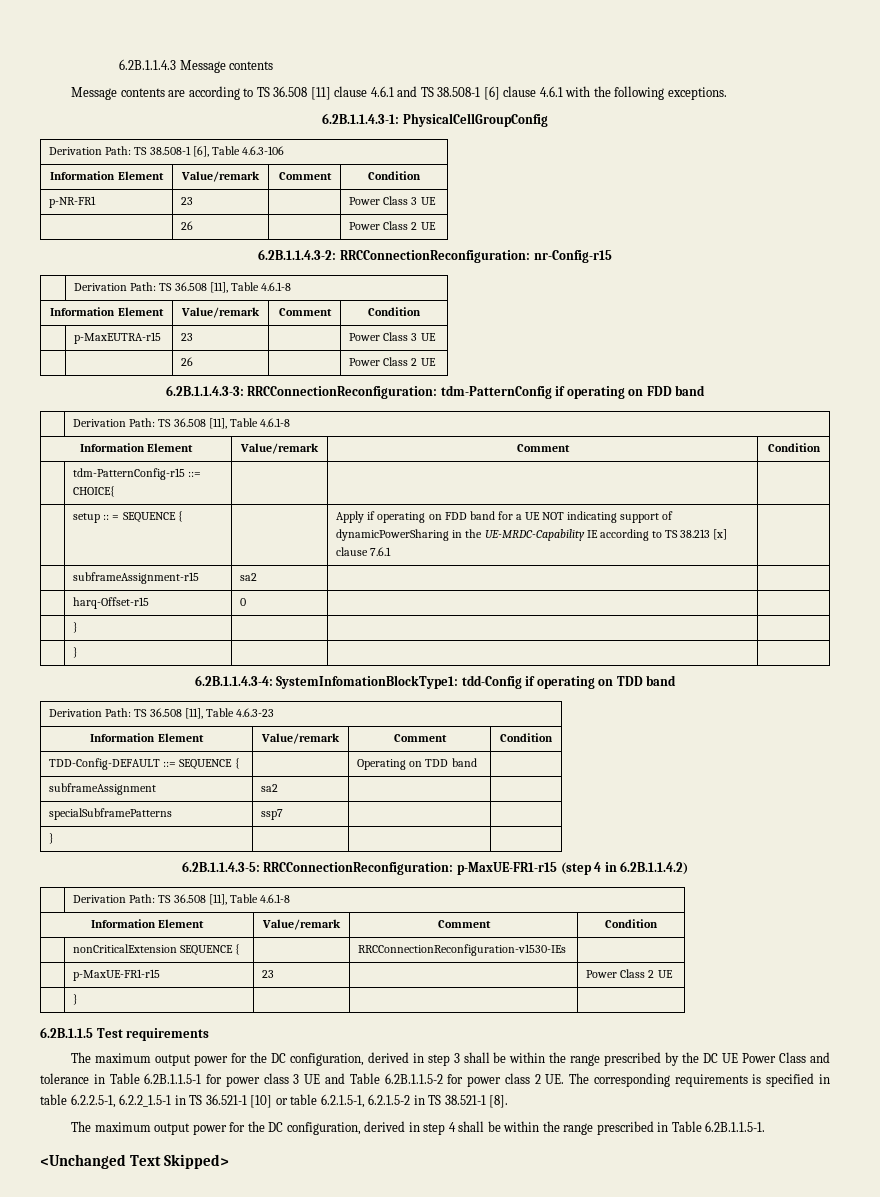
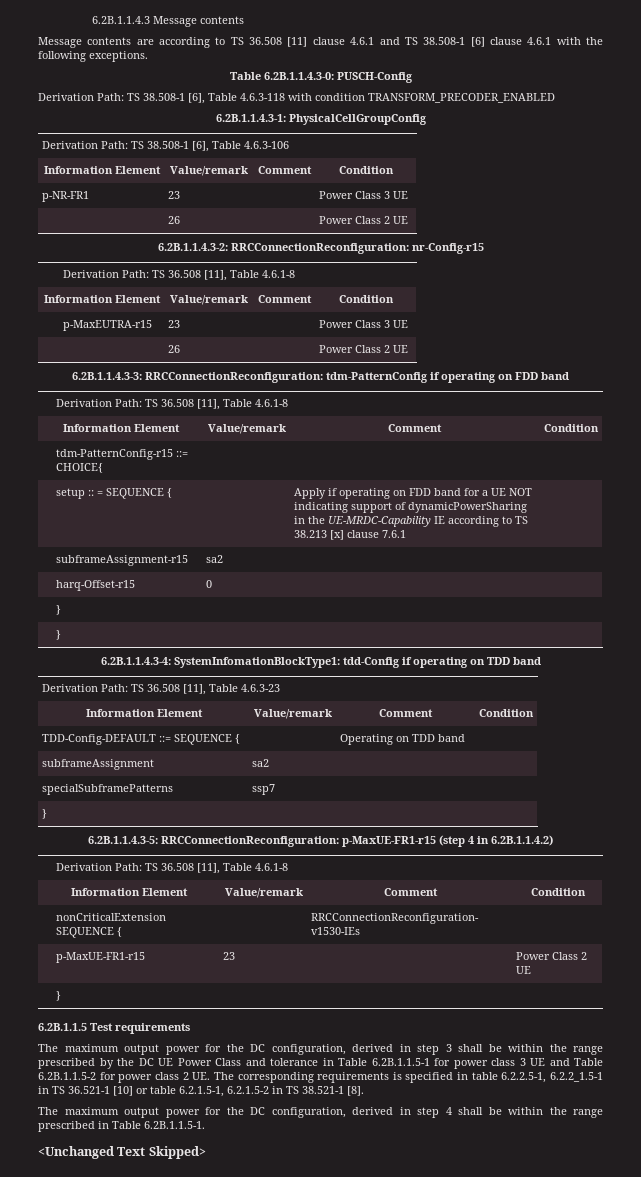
+ Table 6.2B.1.1.4.3-0: PUSCH-Config
+ Derivation Path: TS 38.508-1 [6], Table 4.6.3-118 with condition TRANSFORM_PRECODER_ENABLED

